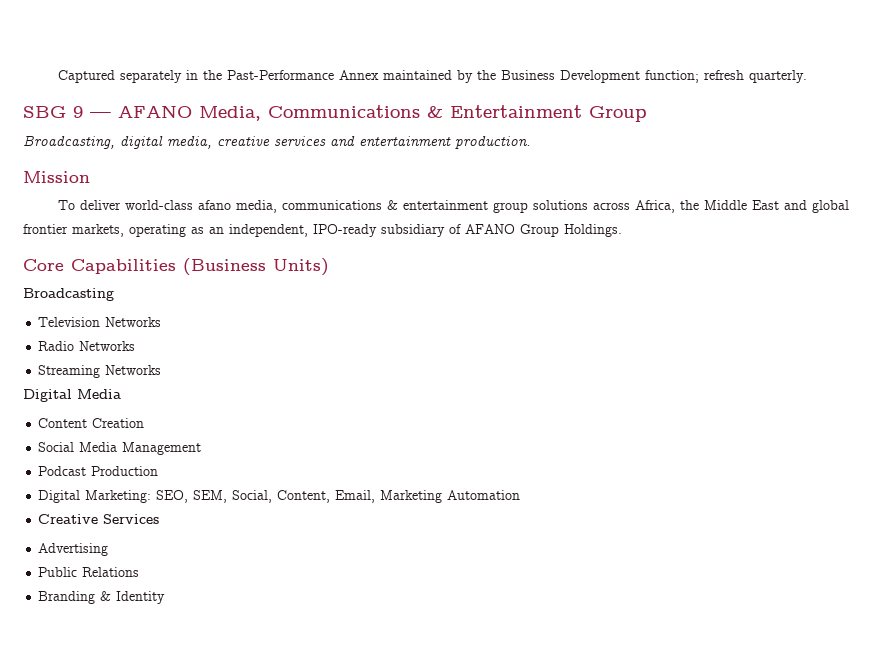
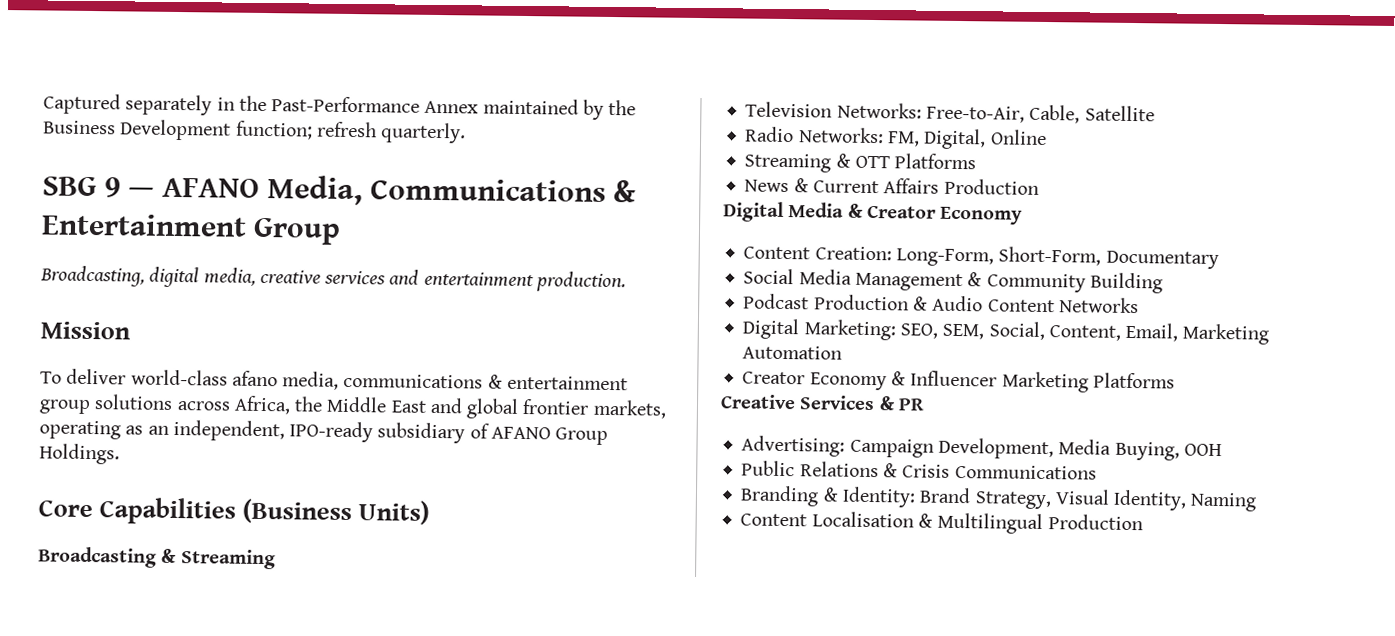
- Broadcasting
+ Broadcasting & Streaming
- Television Networks
- Radio Networks
- Streaming Networks
- Digital Media
- Content Creation
+ Television Networks: Free-to-Air, Cable, Satellite
+ Radio Networks: FM, Digital, Online
+ Streaming & OTT Platforms
+ News & Current Affairs Production
+ Digital Media & Creator Economy
+ Content Creation: Long-Form, Short-Form, Documentary
- Social Media Management
+ Social Media Management & Community Building
- Podcast Production
+ Podcast Production & Audio Content Networks
- Creative Services
- Advertising
+ Creator Economy & Influencer Marketing Platforms
+ Creative Services & PR
+ Advertising: Campaign Development, Media Buying, OOH
- Public Relations
+ Public Relations & Crisis Communications
- Branding & Identity
+ Branding & Identity: Brand Strategy, Visual Identity, Naming
+ Content Localisation & Multilingual Production

